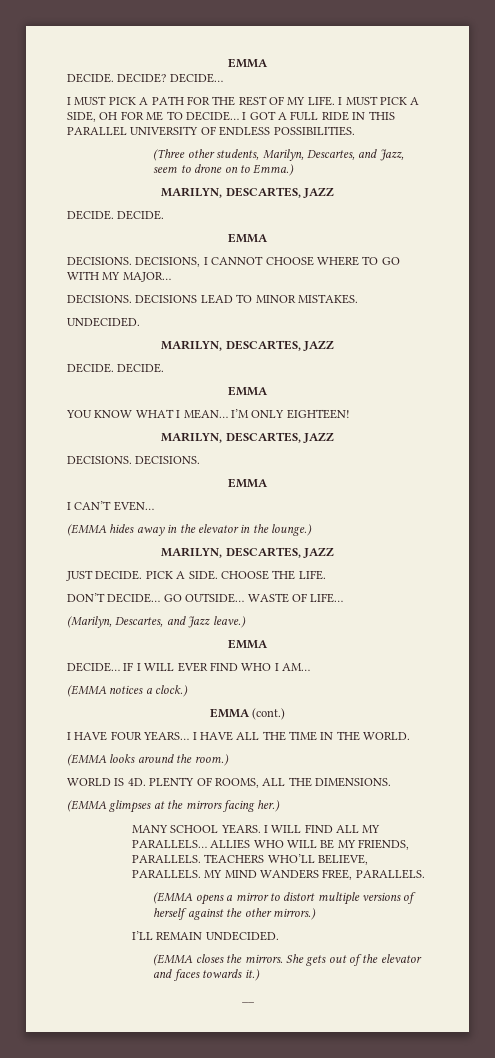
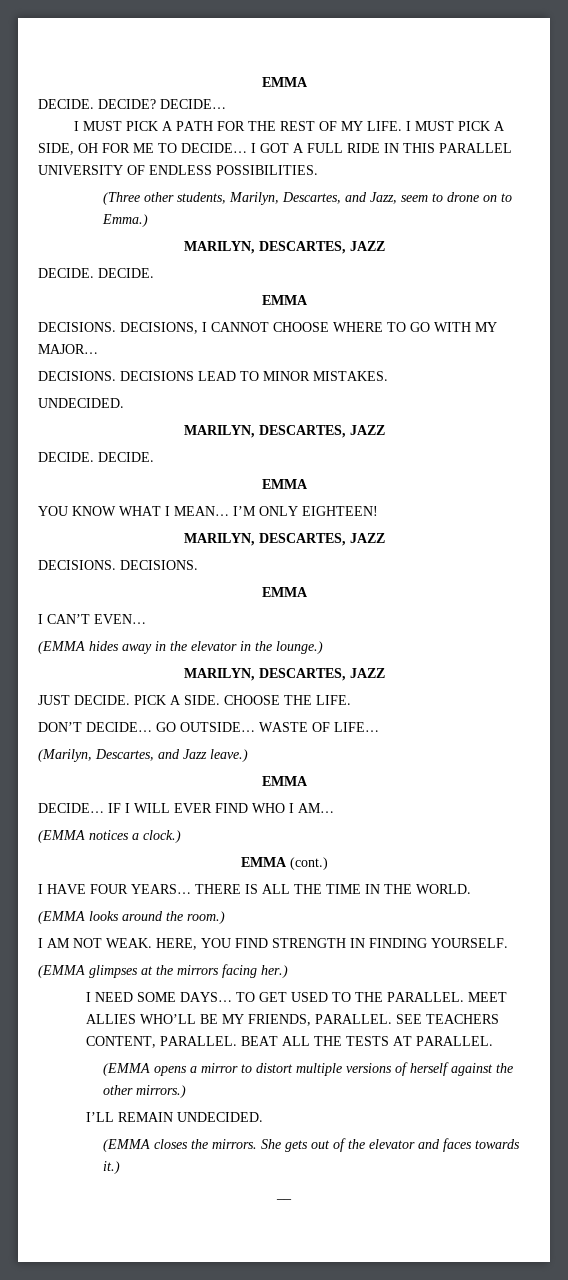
- I HAVE ALL THE TIME IN THE WORLD.
+ THERE IS ALL THE TIME IN THE WORLD.
- WORLD IS 4D. PLENTY OF ROOMS, ALL THE DIMENSIONS.
+ I AM NOT WEAK. HERE, YOU FIND STRENGTH IN FINDING YOURSELF.
- MANY SCHOOL YEARS. I WILL FIND ALL MY PARALLELS… ALLIES WHO WILL BE MY FRIENDS, PARALLELS. TEACHERS WHO’LL BELIEVE, PARALLELS. MY MIND WANDERS FREE, PARALLELS.
+ I NEED SOME DAYS… TO GET USED TO THE PARALLEL. MEET ALLIES WHO’LL BE MY FRIENDS, PARALLEL. SEE TEACHERS CONTENT, PARALLEL. BEAT ALL THE TESTS AT PARALLEL.

